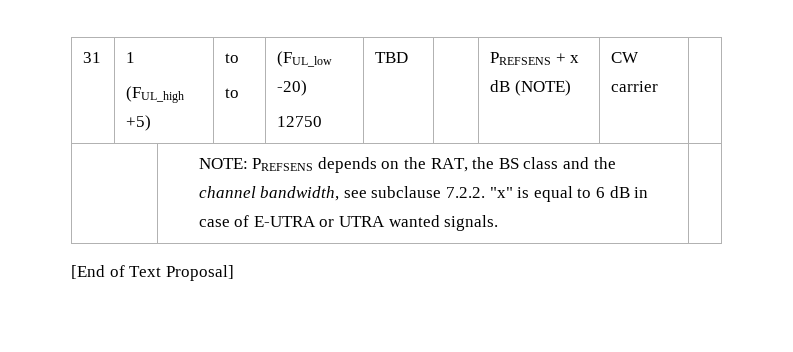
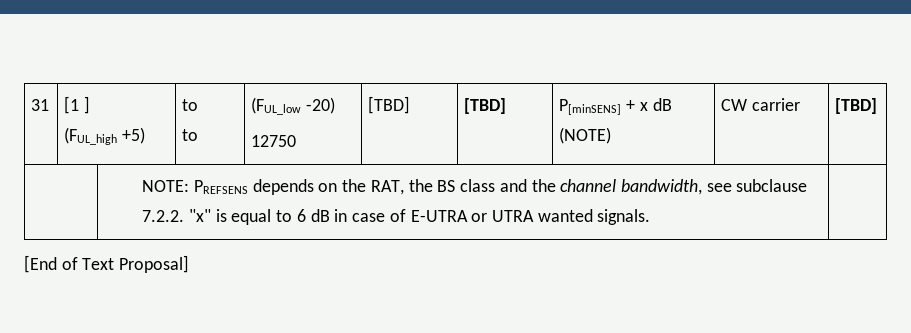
- 31 | 1
+ 31 | [1 ]
  (FUL_high +5) | to
  to | (FUL_low -20)
- 12750 | TBD | | PREFSENS + x dB (NOTE) | CW carrier |
+ 12750 | [TBD] | [TBD] | P[minSENS] + x dB (NOTE) | CW carrier | [TBD]

